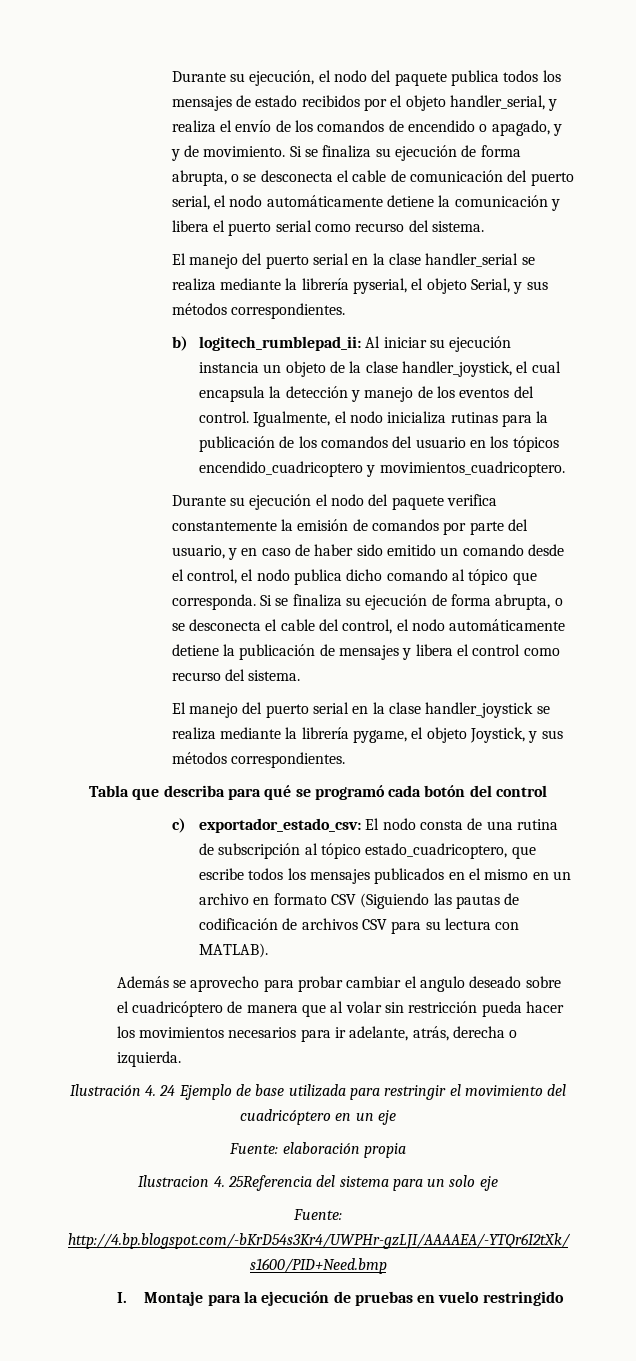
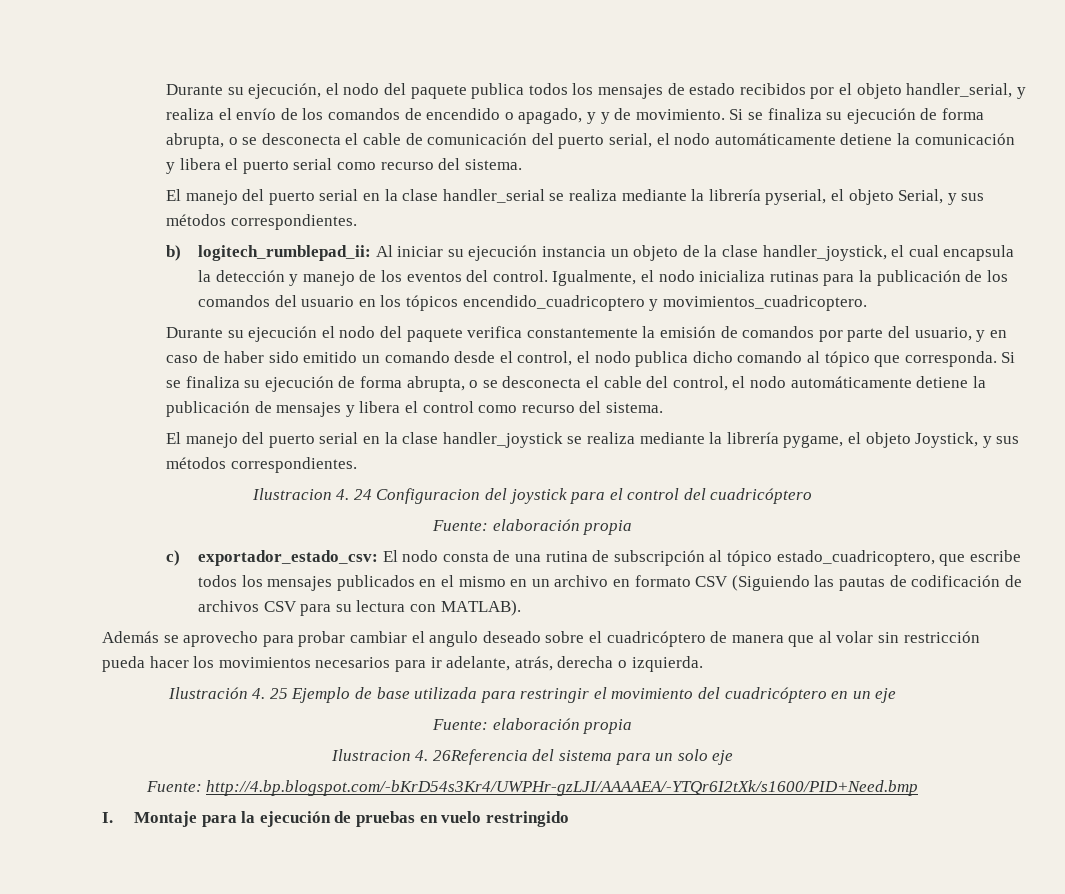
- Tabla que describa para qué se programó cada botón del control
+ Ilustracion 4. 24 Configuracion del joystick para el control del cuadricóptero
+ Fuente: elaboración propia
- Ilustración 4. 24 Ejemplo de base utilizada para restringir el movimiento del cuadricóptero en un eje
+ Ilustración 4. 25 Ejemplo de base utilizada para restringir el movimiento del cuadricóptero en un eje
- Ilustracion 4. 25Referencia del sistema para un solo eje
+ Ilustracion 4. 26Referencia del sistema para un solo eje

